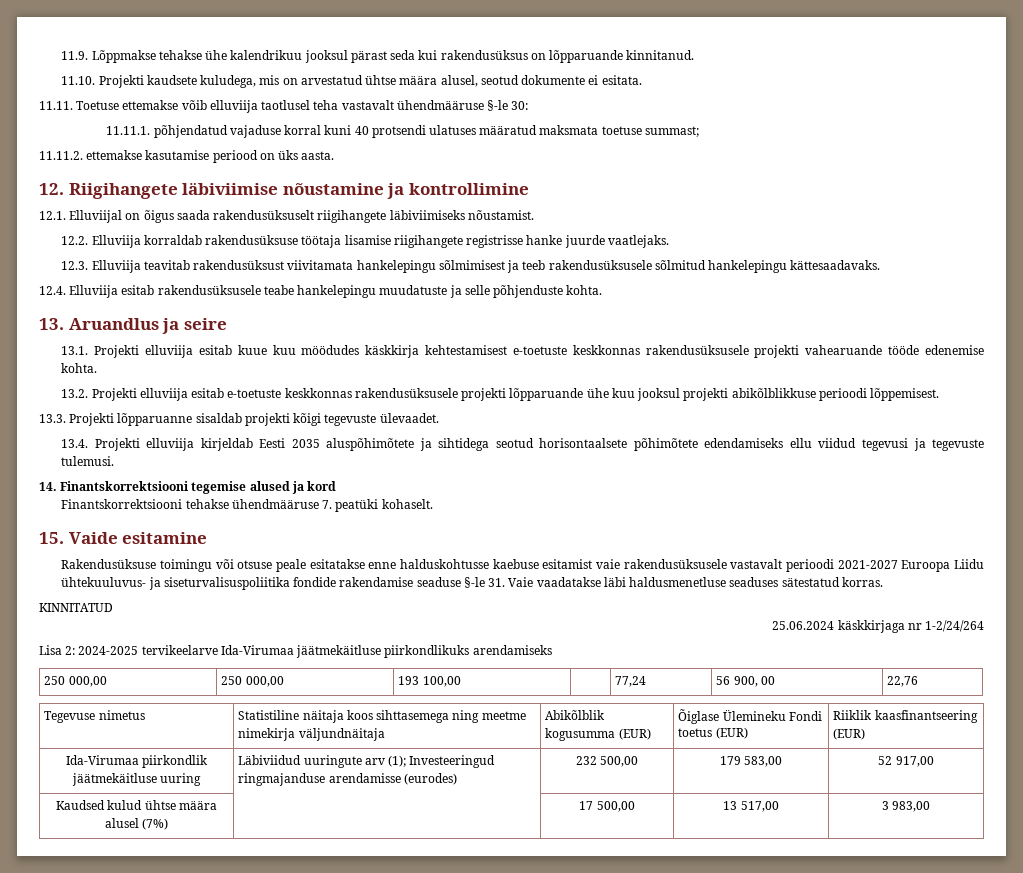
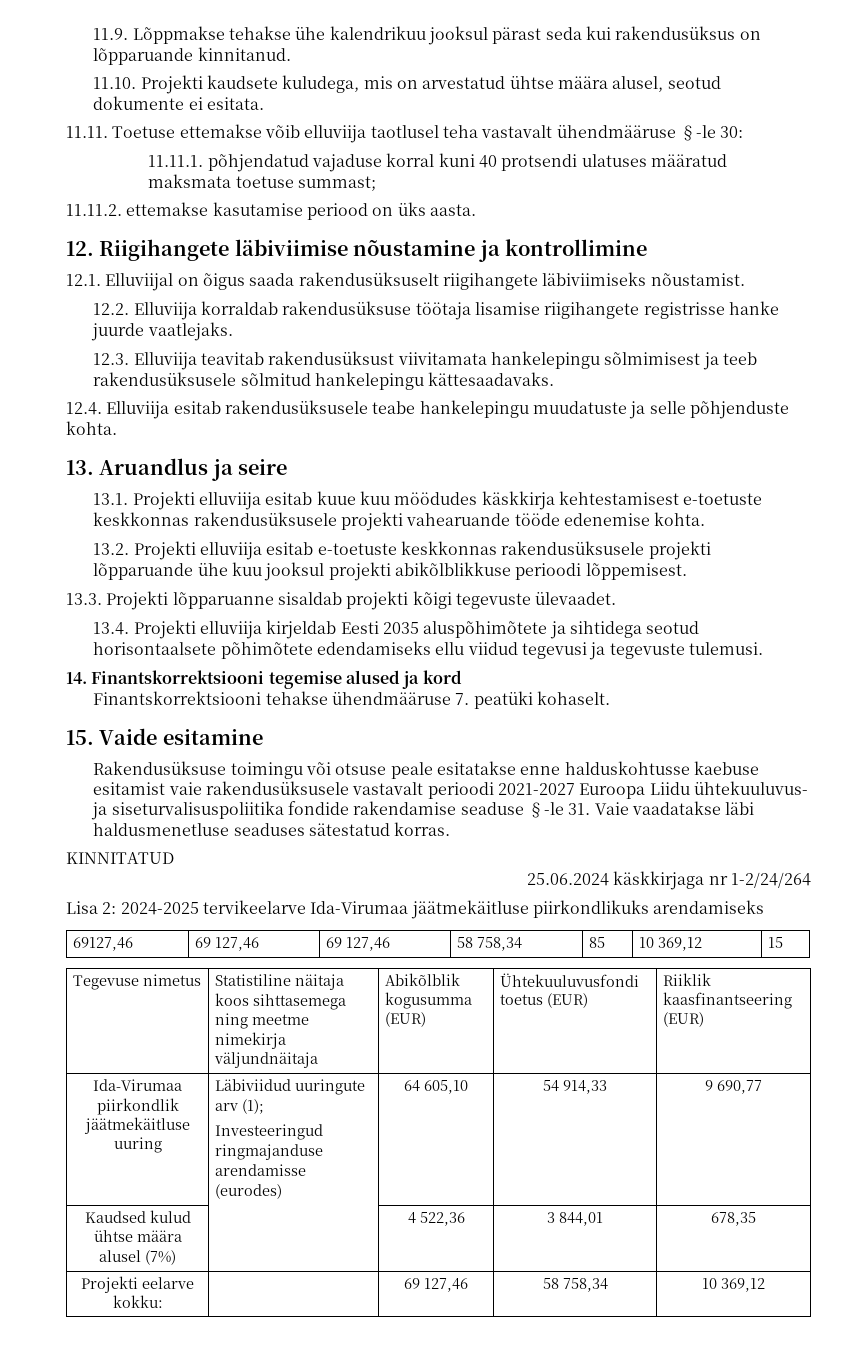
- 250 000,00 | 250 000,00 | 193 100,00 | | 77,24 | 56 900, 00 | 22,76
+ 69127,46 | 69 127,46 | 69 127,46 | 58 758,34 | 85 | 10 369,12 | 15
- Tegevuse nimetus | Statistiline näitaja koos sihttasemega ning meetme nimekirja väljundnäitaja | Abikõlblik kogusumma (EUR) | Õiglase Ülemineku Fondi toetus (EUR) | Riiklik kaasfinantseering (EUR)
+ Tegevuse nimetus | Statistiline näitaja koos sihttasemega ning meetme nimekirja väljundnäitaja | Abikõlblik kogusumma (EUR) | Ühtekuuluvusfondi toetus (EUR) | Riiklik kaasfinantseering (EUR)
- Ida-Virumaa piirkondlik jäätmekäitluse uuring | Läbiviidud uuringute arv (1); Investeeringud ringmajanduse arendamisse (eurodes) | 232 500,00 | 179 583,00 | 52 917,00
+ Ida-Virumaa piirkondlik jäätmekäitluse uuring | Läbiviidud uuringute arv (1);
+ Investeeringud ringmajanduse arendamisse (eurodes) | 64 605,10 | 54 914,33 | 9 690,77
- Kaudsed kulud ühtse määra alusel (7%) | | 17 500,00 | 13 517,00 | 3 983,00
+ Kaudsed kulud ühtse määra alusel (7%) | | 4 522,36 | 3 844,01 | 678,35
+ Projekti eelarve kokku: | | 69 127,46 | 58 758,34 | 10 369,12

